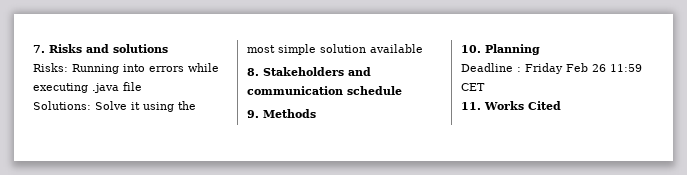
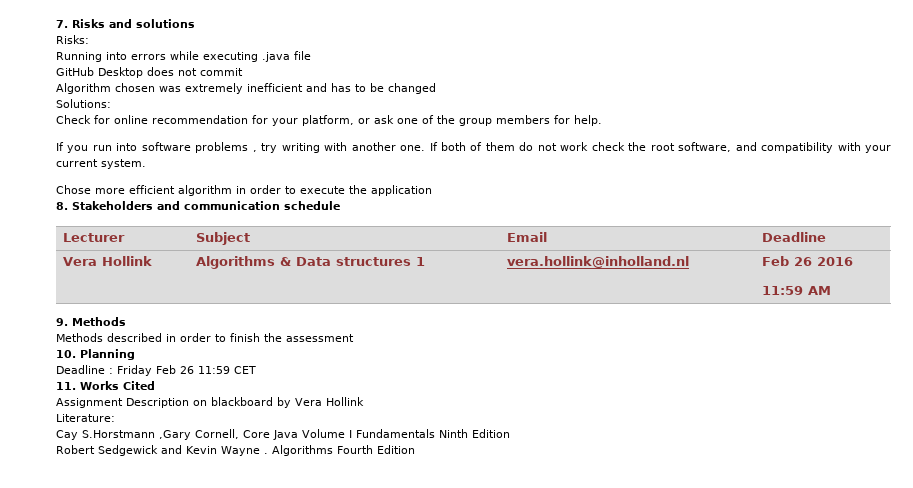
- Risks: Running into errors while executing .java file
+ Risks:
+ Running into errors while executing .java file
- Solutions: Solve it using the most simple solution available
+ GitHub Desktop does not commit
+ Algorithm chosen was extremely inefficient and has to be changed
+ Solutions:
+ Check for online recommendation for your platform, or ask one of the group members for help.
+ If you run into software problems , try writing with another one. If both of them do not work check the root software, and compatibility with your current system.
+ Chose more efficient algorithm in order to execute the application
+ Lecturer | Subject | Email | Deadline
+ Vera Hollink | Algorithms & Data structures 1 | vera.hollink@inholland.nl | Feb 26 2016
+ 11:59 AM
  9. Methods
+ Methods described in order to finish the assessment
+ Assignment Description on blackboard by Vera Hollink
+ Literature:
+ Cay S.Horstmann ,Gary Cornell, Core Java Volume I Fundamentals Ninth Edition
+ Robert Sedgewick and Kevin Wayne . Algorithms Fourth Edition

